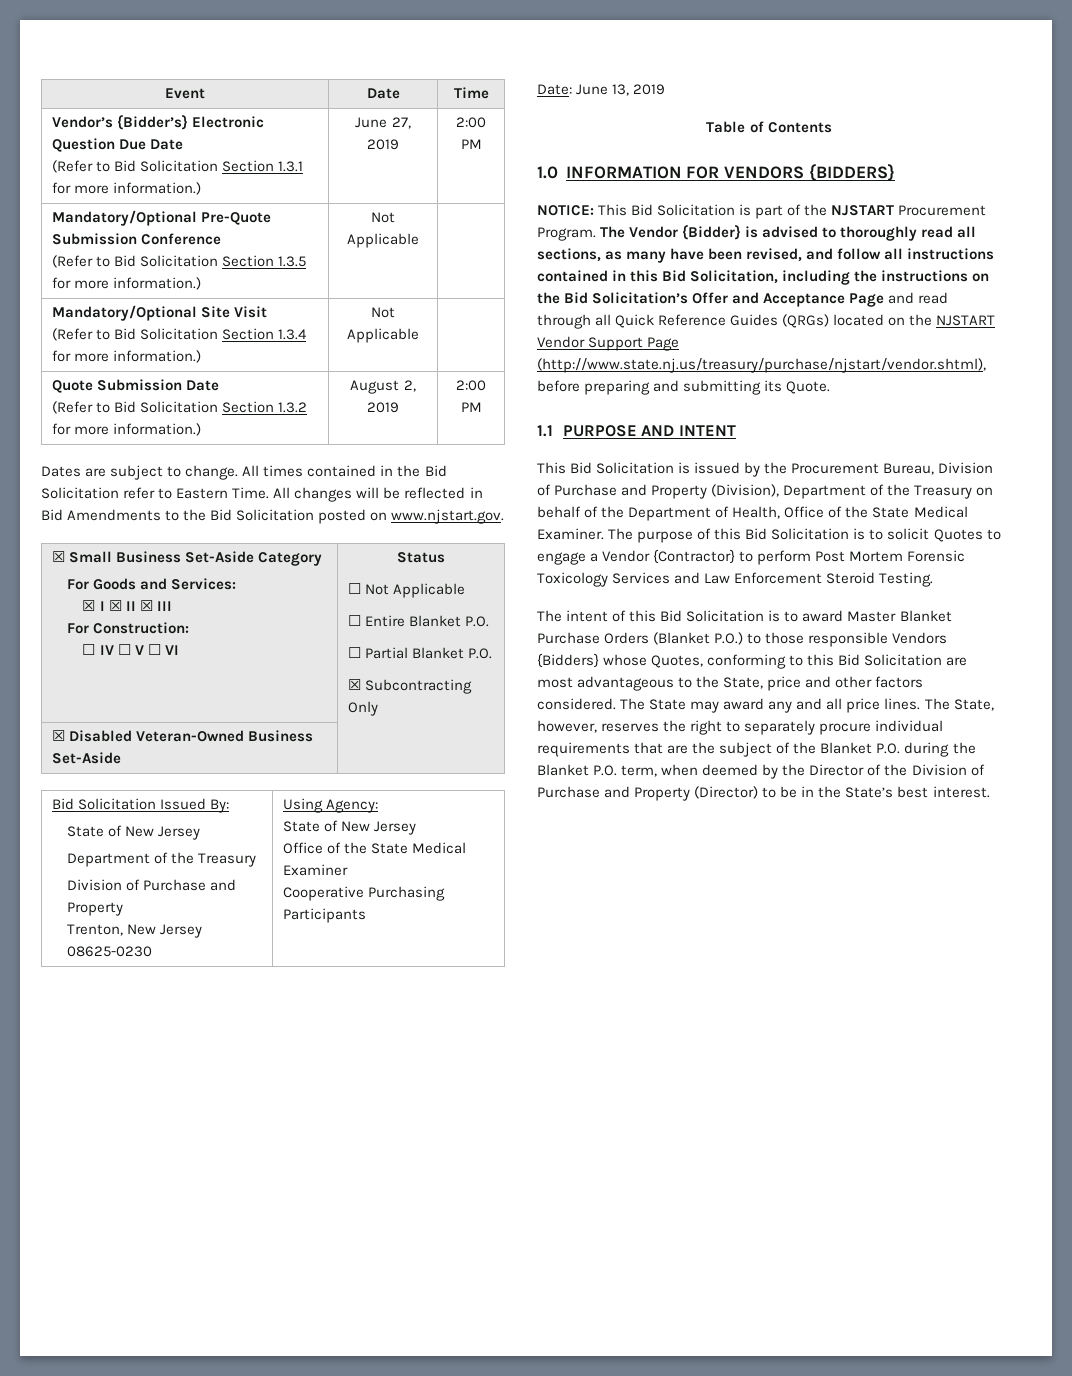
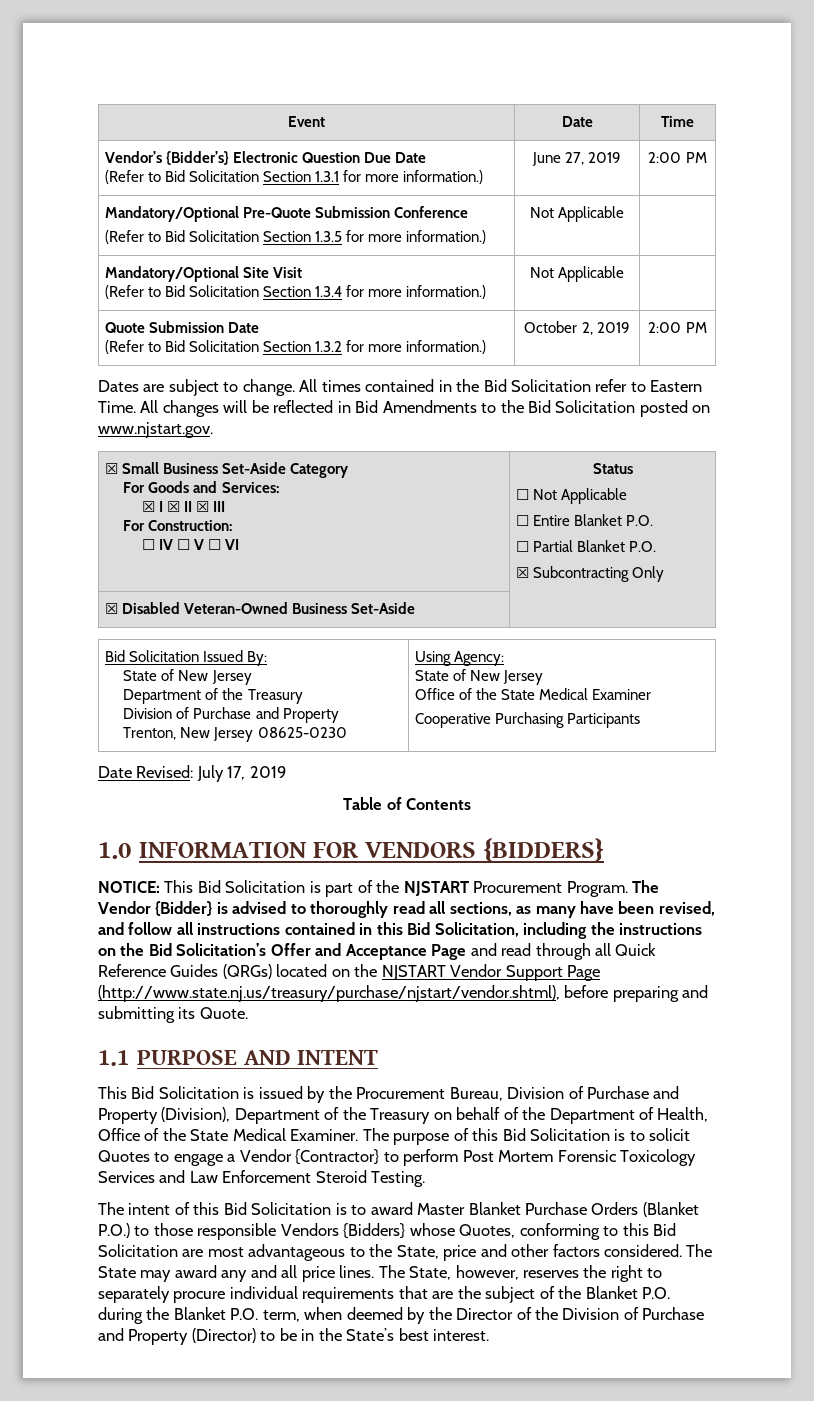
  Quote Submission Date
- (Refer to Bid Solicitation Section 1.3.2 for more information.) | August 2, 2019 | 2:00 PM
+ (Refer to Bid Solicitation Section 1.3.2 for more information.) | October 2, 2019 | 2:00 PM
- Date: June 13, 2019
+ Date Revised: July 17, 2019

